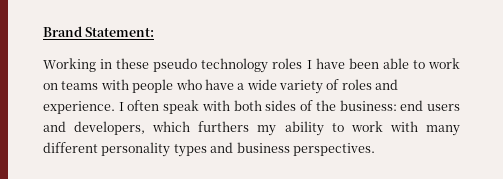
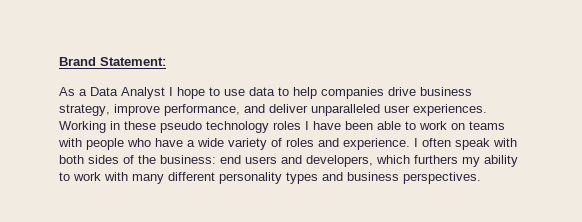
+ As a Data Analyst I hope to use data to help companies drive business strategy, improve performance, and deliver unparalleled user experiences.

